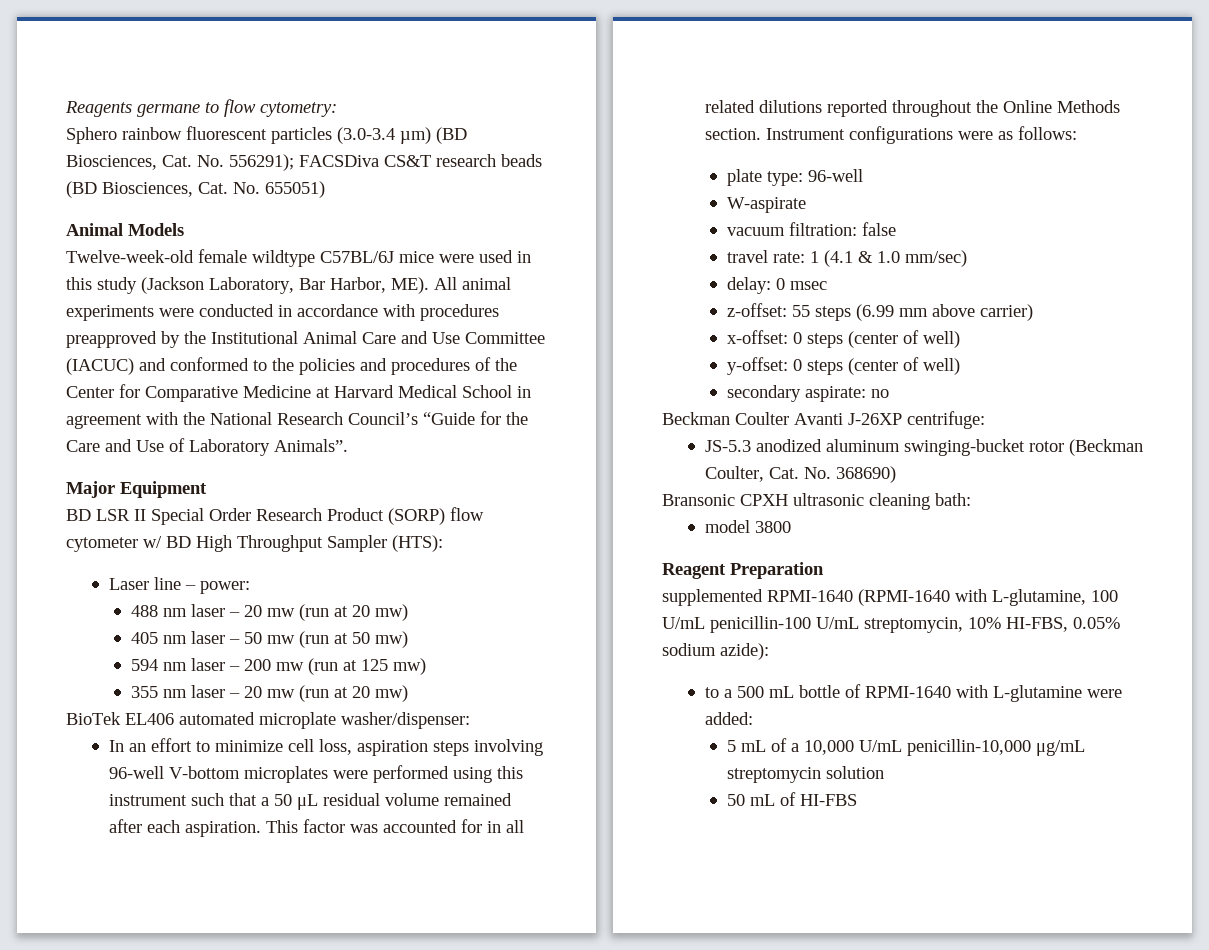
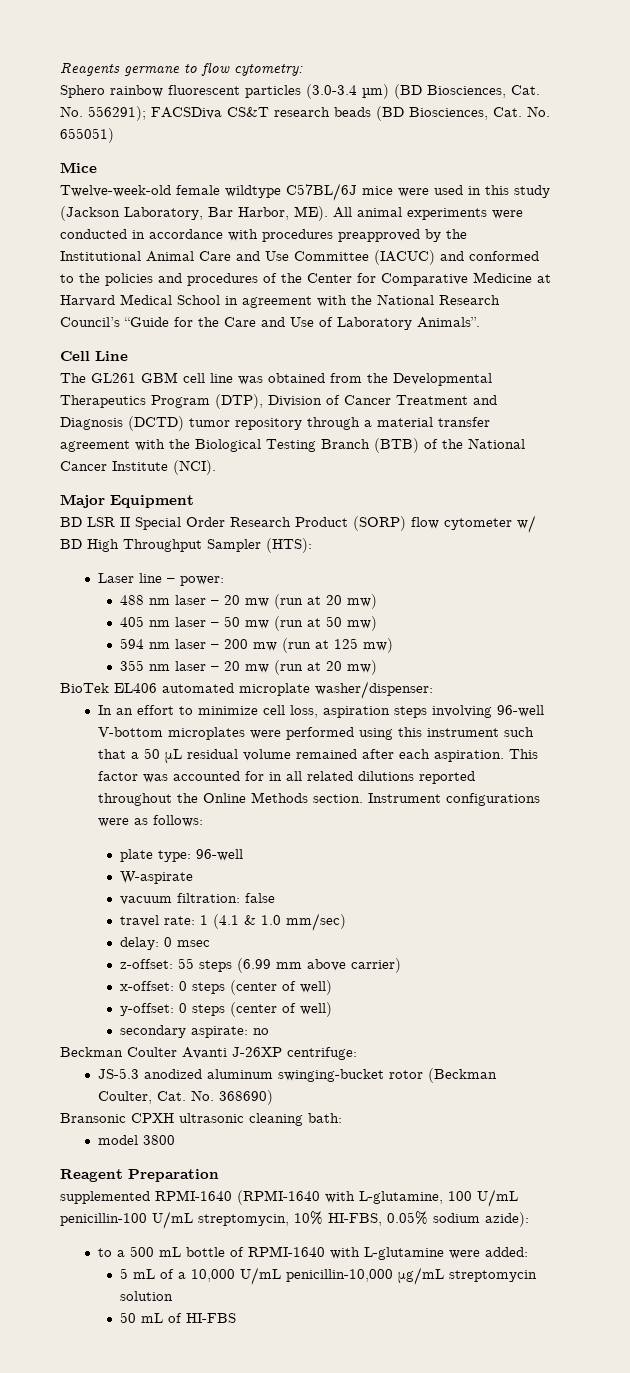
- Animal Models
+ Mice
+ Cell Line
+ The GL261 GBM cell line was obtained from the Developmental Therapeutics Program (DTP), Division of Cancer Treatment and Diagnosis (DCTD) tumor repository through a material transfer agreement with the Biological Testing Branch (BTB) of the National Cancer Institute (NCI).

